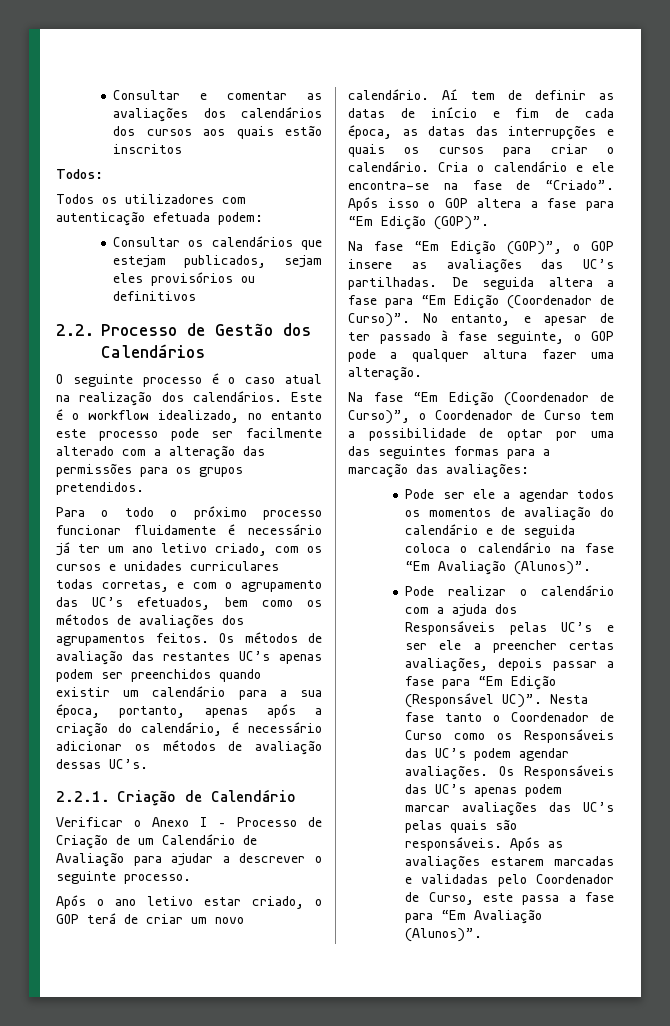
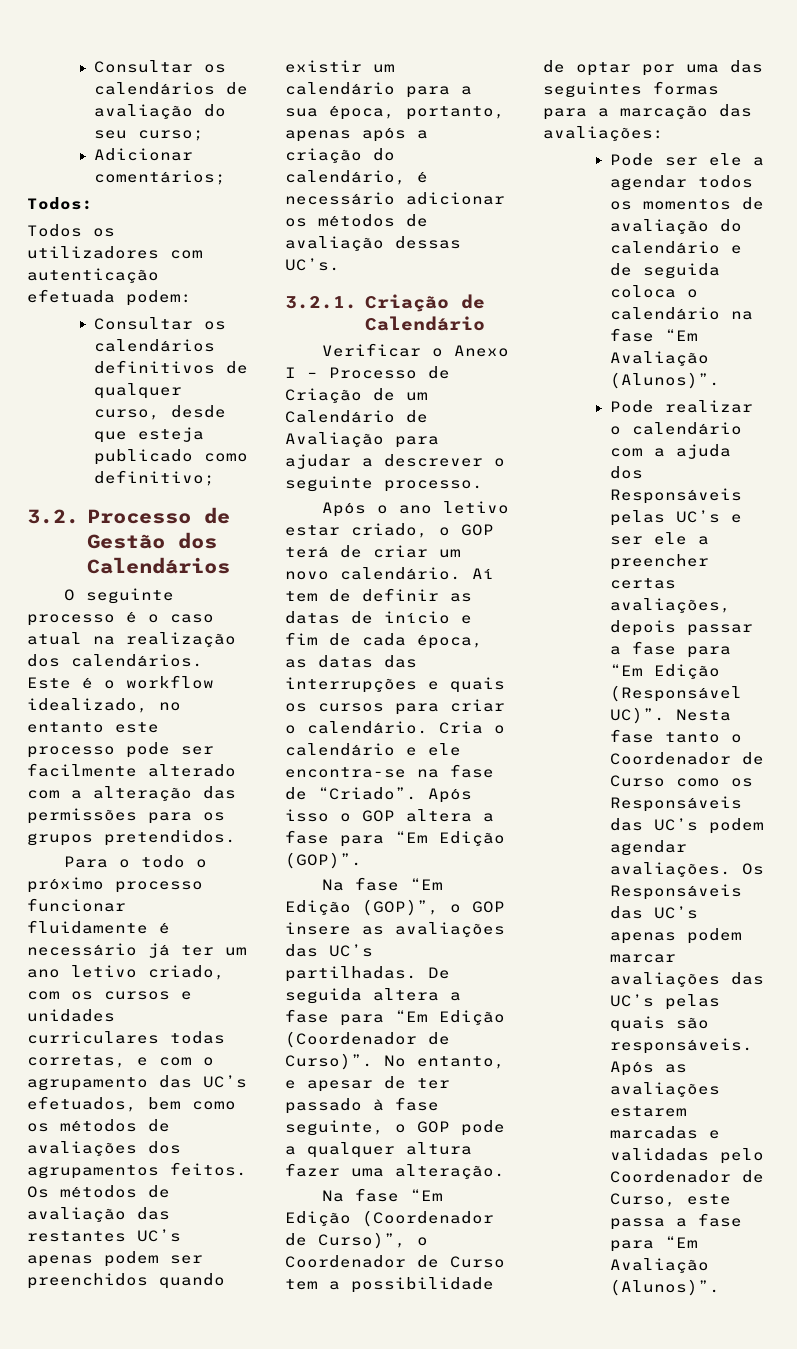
- Consultar e comentar as avaliações dos calendários dos cursos aos quais estão inscritos
+ Consultar os calendários de avaliação do seu curso;
+ Adicionar comentários;
- Consultar os calendários que estejam publicados, sejam eles provisórios ou definitivos
- 2.2. Processo de Gestão dos Calendários
+ Consultar os calendários definitivos de qualquer curso, desde que esteja publicado como definitivo;
+ 3.2. Processo de Gestão dos Calendários
- 2.2.1. Criação de Calendário
+ 3.2.1. Criação de Calendário

